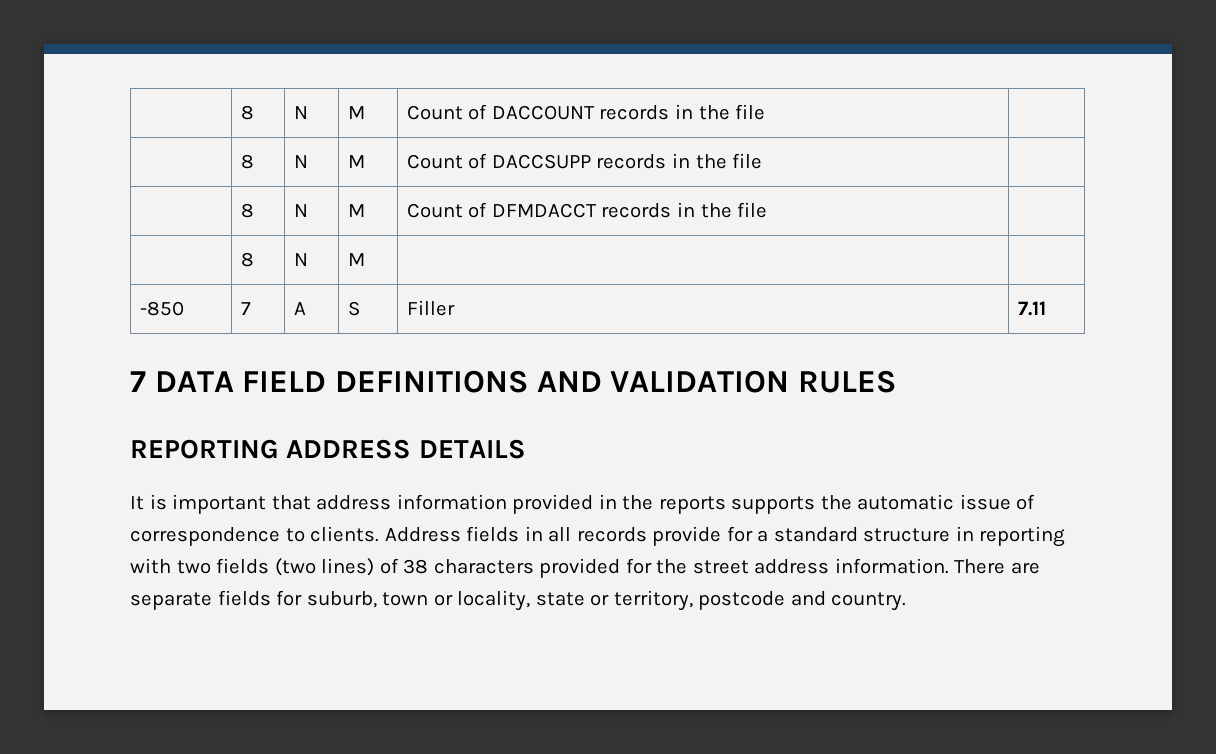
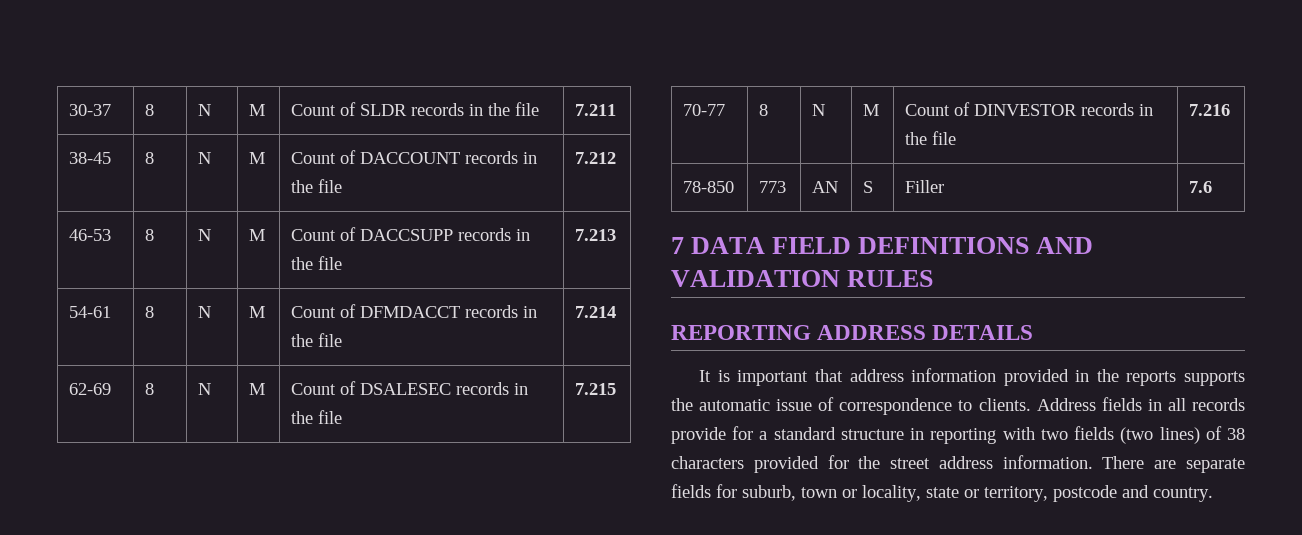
- | 8 | N | M | Count of DACCOUNT records in the file |
- | 8 | N | M | Count of DACCSUPP records in the file |
- | 8 | N | M | Count of DFMDACCT records in the file |
- | 8 | N | M | |
- -850 | 7 | A | S | Filler | 7.11
+ 30-37 | 8 | N | M | Count of SLDR records in the file | 7.211
+ 38-45 | 8 | N | M | Count of DACCOUNT records in the file | 7.212
+ 46-53 | 8 | N | M | Count of DACCSUPP records in the file | 7.213
+ 54-61 | 8 | N | M | Count of DFMDACCT records in the file | 7.214
+ 62-69 | 8 | N | M | Count of DSALESEC records in the file | 7.215
+ 70-77 | 8 | N | M | Count of DINVESTOR records in the file | 7.216
+ 78-850 | 773 | AN | S | Filler | 7.6

